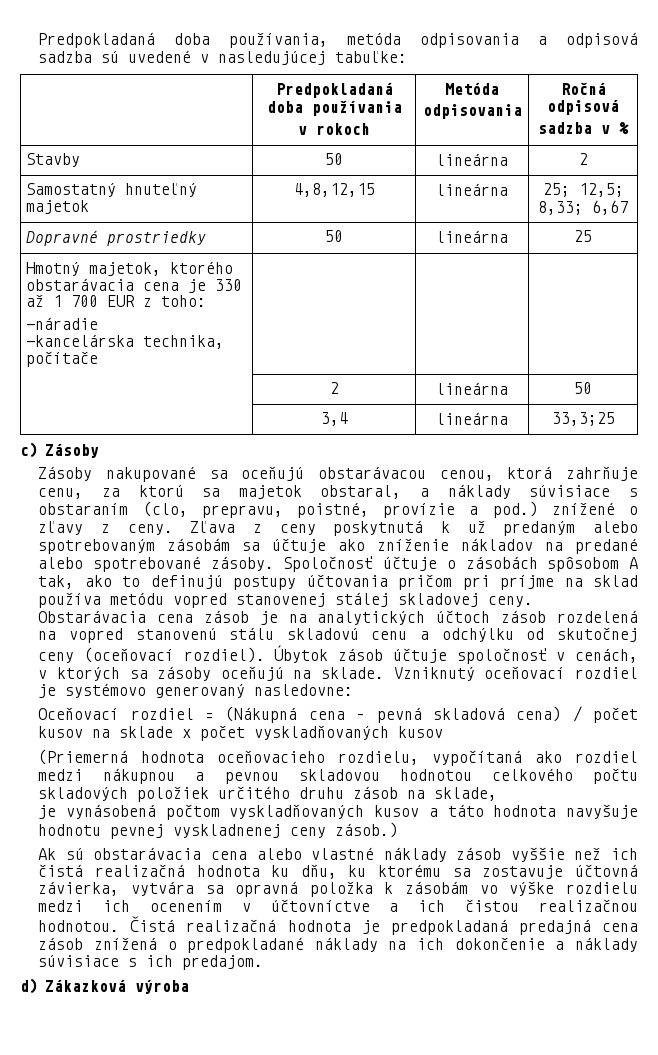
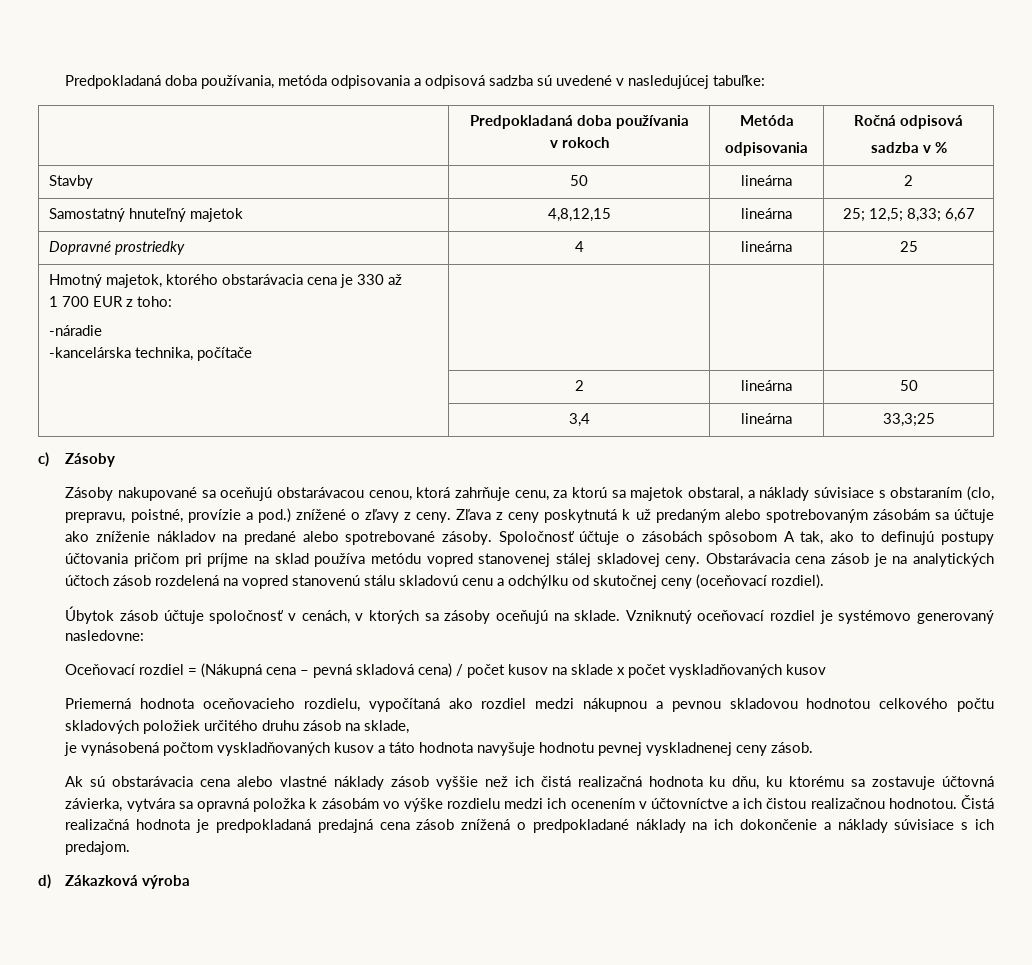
- Dopravné prostriedky | 50 | lineárna | 25
+ Dopravné prostriedky | 4 | lineárna | 25
- Hmotný majetok, ktorého obstarávacia cena je 330 až 1 700 EUR z toho:
+ Hmotný majetok, ktorého obstarávacia cena je 330 až
+ 1 700 EUR z toho:
- Obstarávacia cena zásob je na analytických účtoch zásob rozdelená na vopred stanovenú stálu skladovú cenu a odchýlku od skutočnej ceny (oceňovací rozdiel). Úbytok zásob účtuje spoločnosť v cenách, v ktorých sa zásoby oceňujú na sklade.
+ Obstarávacia cena zásob je na analytických účtoch zásob rozdelená na vopred stanovenú stálu skladovú cenu a odchýlku od skutočnej ceny (oceňovací rozdiel).
+ Úbytok zásob účtuje spoločnosť v cenách, v ktorých sa zásoby oceňujú na sklade.
- (Priemerná hodnota oceňovacieho rozdielu, vypočítaná ako rozdiel medzi nákupnou a pevnou skladovou hodnotou celkového počtu skladových položiek určitého druhu zásob na sklade,
+ Priemerná hodnota oceňovacieho rozdielu, vypočítaná ako rozdiel medzi nákupnou a pevnou skladovou hodnotou celkového počtu skladových položiek určitého druhu zásob na sklade,
- je vynásobená počtom vyskladňovaných kusov a táto hodnota navyšuje hodnotu pevnej vyskladnenej ceny zásob.)
+ je vynásobená počtom vyskladňovaných kusov a táto hodnota navyšuje hodnotu pevnej vyskladnenej ceny zásob.

